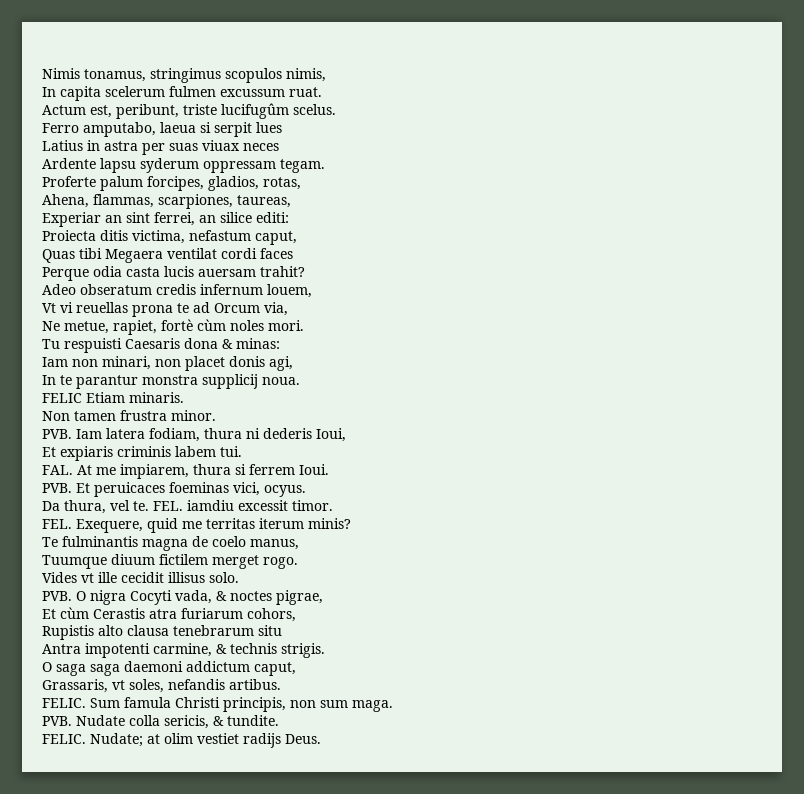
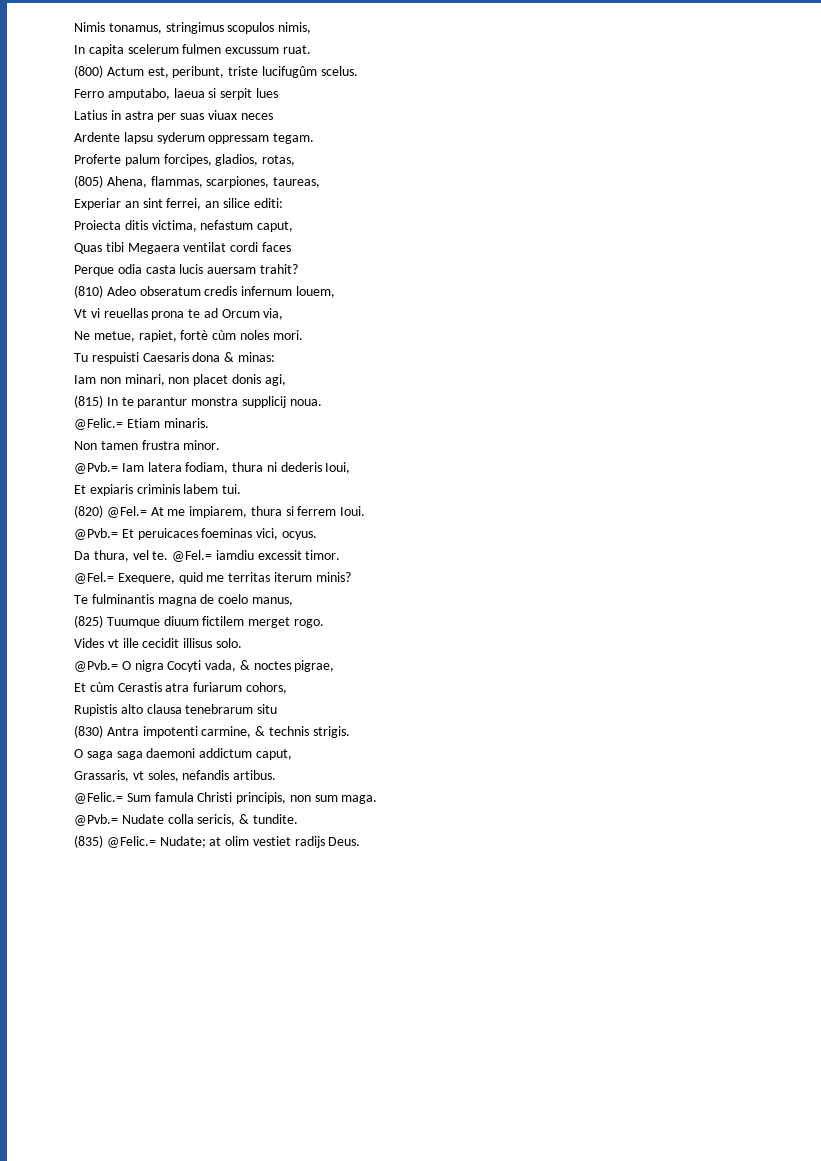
- Actum est, peribunt, triste lucifugûm scelus.
+ (800) Actum est, peribunt, triste lucifugûm scelus.
- Ahena, flammas, scarpiones, taureas,
+ (805) Ahena, flammas, scarpiones, taureas,
- Adeo obseratum credis infernum louem,
+ (810) Adeo obseratum credis infernum louem,
- In te parantur monstra supplicij noua.
+ (815) In te parantur monstra supplicij noua.
- FELIC Etiam minaris.
+ @Felic.= Etiam minaris.
- PVB. Iam latera fodiam, thura ni dederis Ioui,
+ @Pvb.= Iam latera fodiam, thura ni dederis Ioui,
- FAL. At me impiarem, thura si ferrem Ioui.
+ (820) @Fel.= At me impiarem, thura si ferrem Ioui.
- PVB. Et peruicaces foeminas vici, ocyus.
+ @Pvb.= Et peruicaces foeminas vici, ocyus.
- FEL. iamdiu excessit timor.
+ @Fel.= iamdiu excessit timor.
- FEL. Exequere, quid me territas iterum minis?
+ @Fel.= Exequere, quid me territas iterum minis?
- Tuumque diuum fictilem merget rogo.
+ (825) Tuumque diuum fictilem merget rogo.
- PVB. O nigra Cocyti vada, & noctes pigrae,
+ @Pvb.= O nigra Cocyti vada, & noctes pigrae,
- Antra impotenti carmine, & technis strigis.
+ (830) Antra impotenti carmine, & technis strigis.
- FELIC. Sum famula Christi principis, non sum maga.
+ @Felic.= Sum famula Christi principis, non sum maga.
- PVB. Nudate colla sericis, & tundite.
+ @Pvb.= Nudate colla sericis, & tundite.
- FELIC. Nudate; at olim vestiet radijs Deus.
+ (835) @Felic.= Nudate; at olim vestiet radijs Deus.

